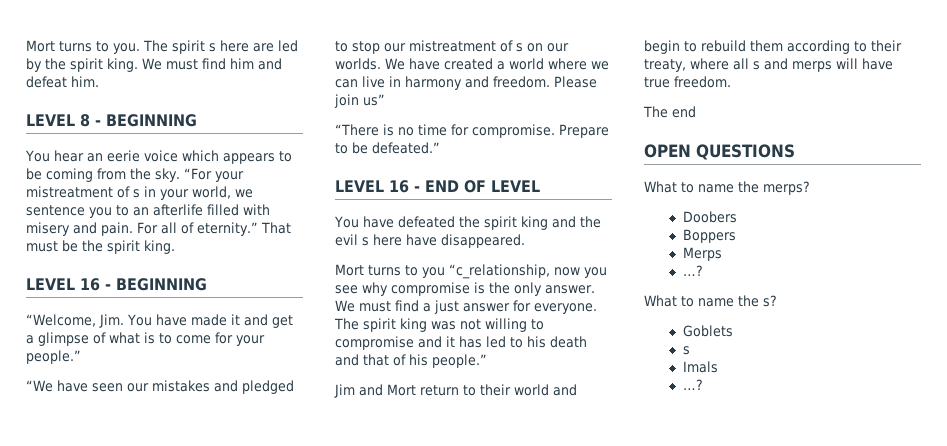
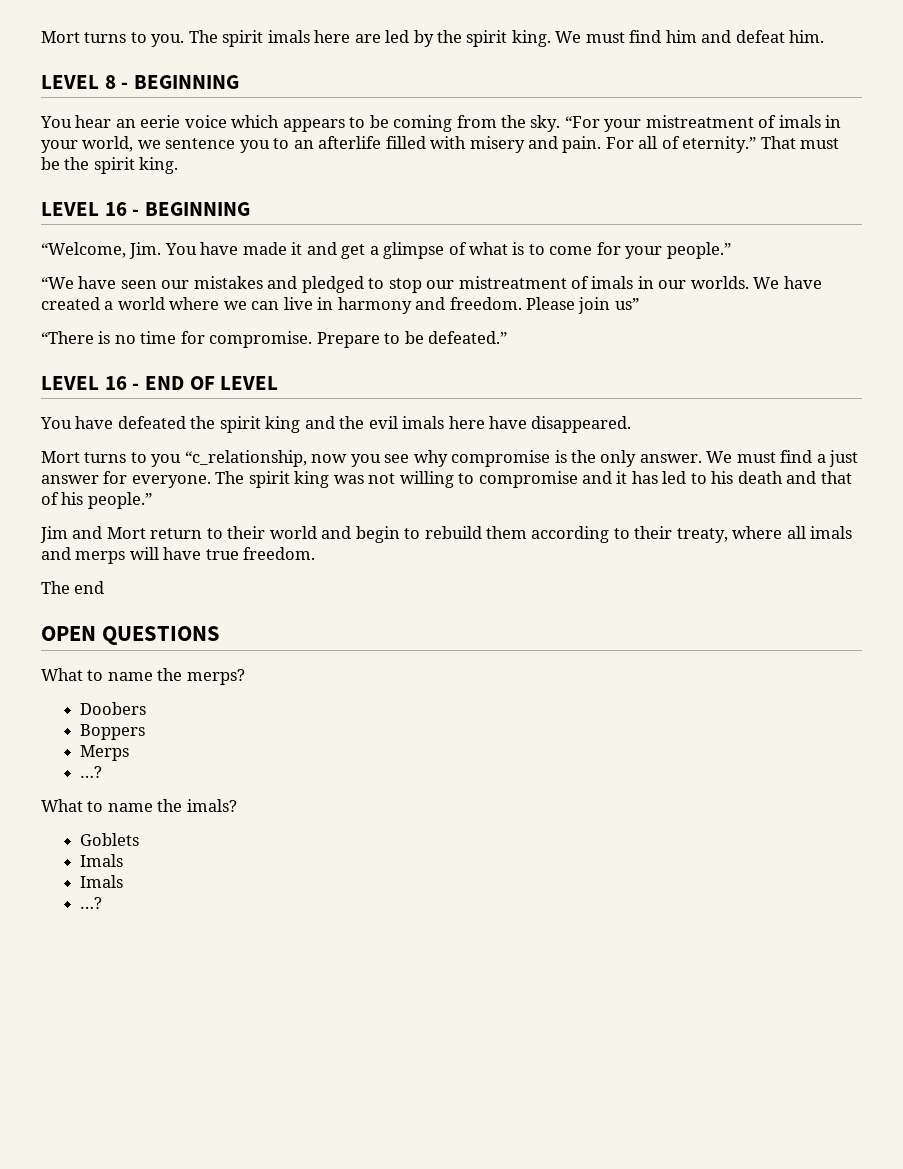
- The spirit s here are led by the spirit king.
+ The spirit imals here are led by the spirit king.
- “For your mistreatment of s in your world, we sentence you to an afterlife filled with misery and pain.
+ “For your mistreatment of imals in your world, we sentence you to an afterlife filled with misery and pain.
- “We have seen our mistakes and pledged to stop our mistreatment of s on our worlds.
+ “We have seen our mistakes and pledged to stop our mistreatment of imals in our worlds.
- You have defeated the spirit king and the evil s here have disappeared.
+ You have defeated the spirit king and the evil imals here have disappeared.
- Jim and Mort return to their world and begin to rebuild them according to their treaty, where all s and merps will have true freedom.
+ Jim and Mort return to their world and begin to rebuild them according to their treaty, where all imals and merps will have true freedom.
- What to name the s?
+ What to name the imals?
  Goblets
- s
+ Imals

